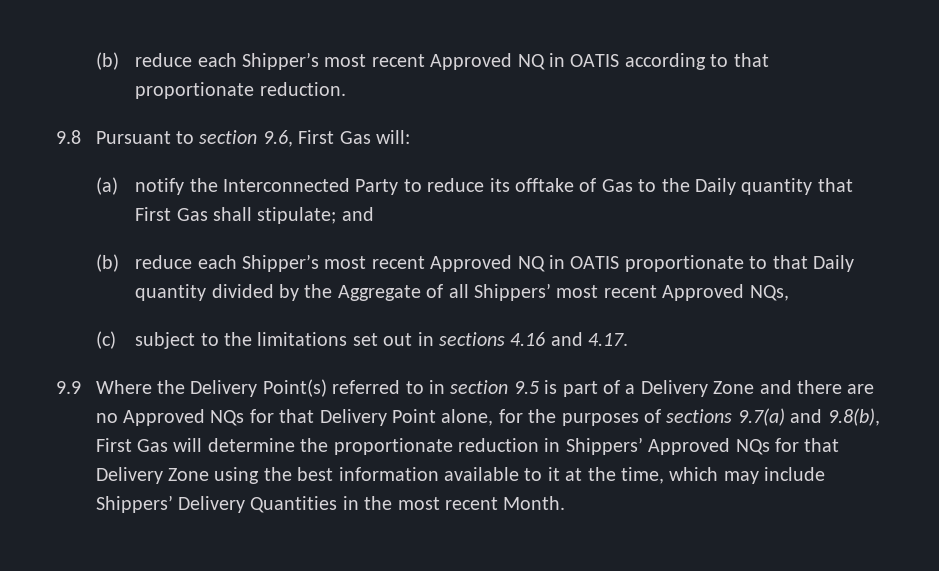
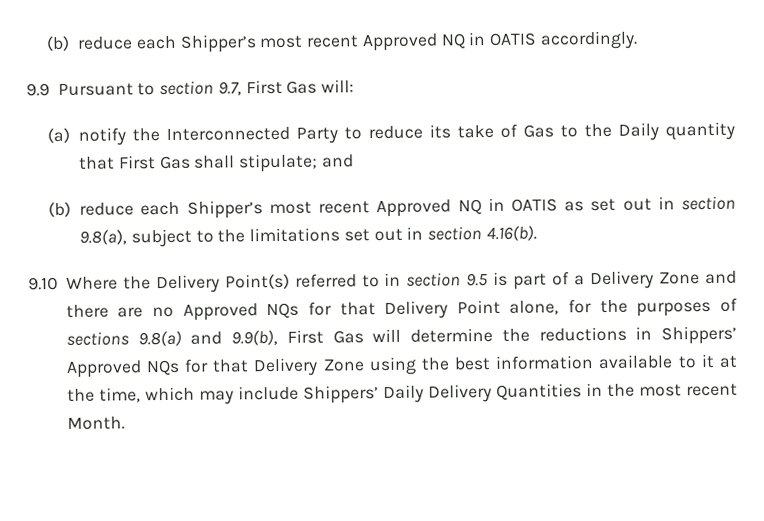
- (b) reduce each Shipper’s most recent Approved NQ in OATIS according to that proportionate reduction.
- 9.8 Pursuant to section 9.6, First Gas will:
+ (b) reduce each Shipper’s most recent Approved NQ in OATIS accordingly.
+ 9.9 Pursuant to section 9.7, First Gas will:
- (a) notify the Interconnected Party to reduce its offtake of Gas to the Daily quantity that First Gas shall stipulate; and
+ (a) notify the Interconnected Party to reduce its take of Gas to the Daily quantity that First Gas shall stipulate; and
- (b) reduce each Shipper’s most recent Approved NQ in OATIS proportionate to that Daily quantity divided by the Aggregate of all Shippers’ most recent Approved NQs,
- (c) subject to the limitations set out in sections 4.16 and 4.17.
- 9.9 Where the Delivery Point(s) referred to in section 9.5 is part of a Delivery Zone and there are no Approved NQs for that Delivery Point alone, for the purposes of sections 9.7(a) and 9.8(b), First Gas will determine the proportionate reduction in Shippers’ Approved NQs for that Delivery Zone using the best information available to it at the time, which may include Shippers’ Delivery Quantities in the most recent Month.
+ (b) reduce each Shipper’s most recent Approved NQ in OATIS as set out in section 9.8(a), subject to the limitations set out in section 4.16(b).
+ 9.10 Where the Delivery Point(s) referred to in section 9.5 is part of a Delivery Zone and there are no Approved NQs for that Delivery Point alone, for the purposes of sections 9.8(a) and 9.9(b), First Gas will determine the reductions in Shippers’ Approved NQs for that Delivery Zone using the best information available to it at the time, which may include Shippers’ Daily Delivery Quantities in the most recent Month.

